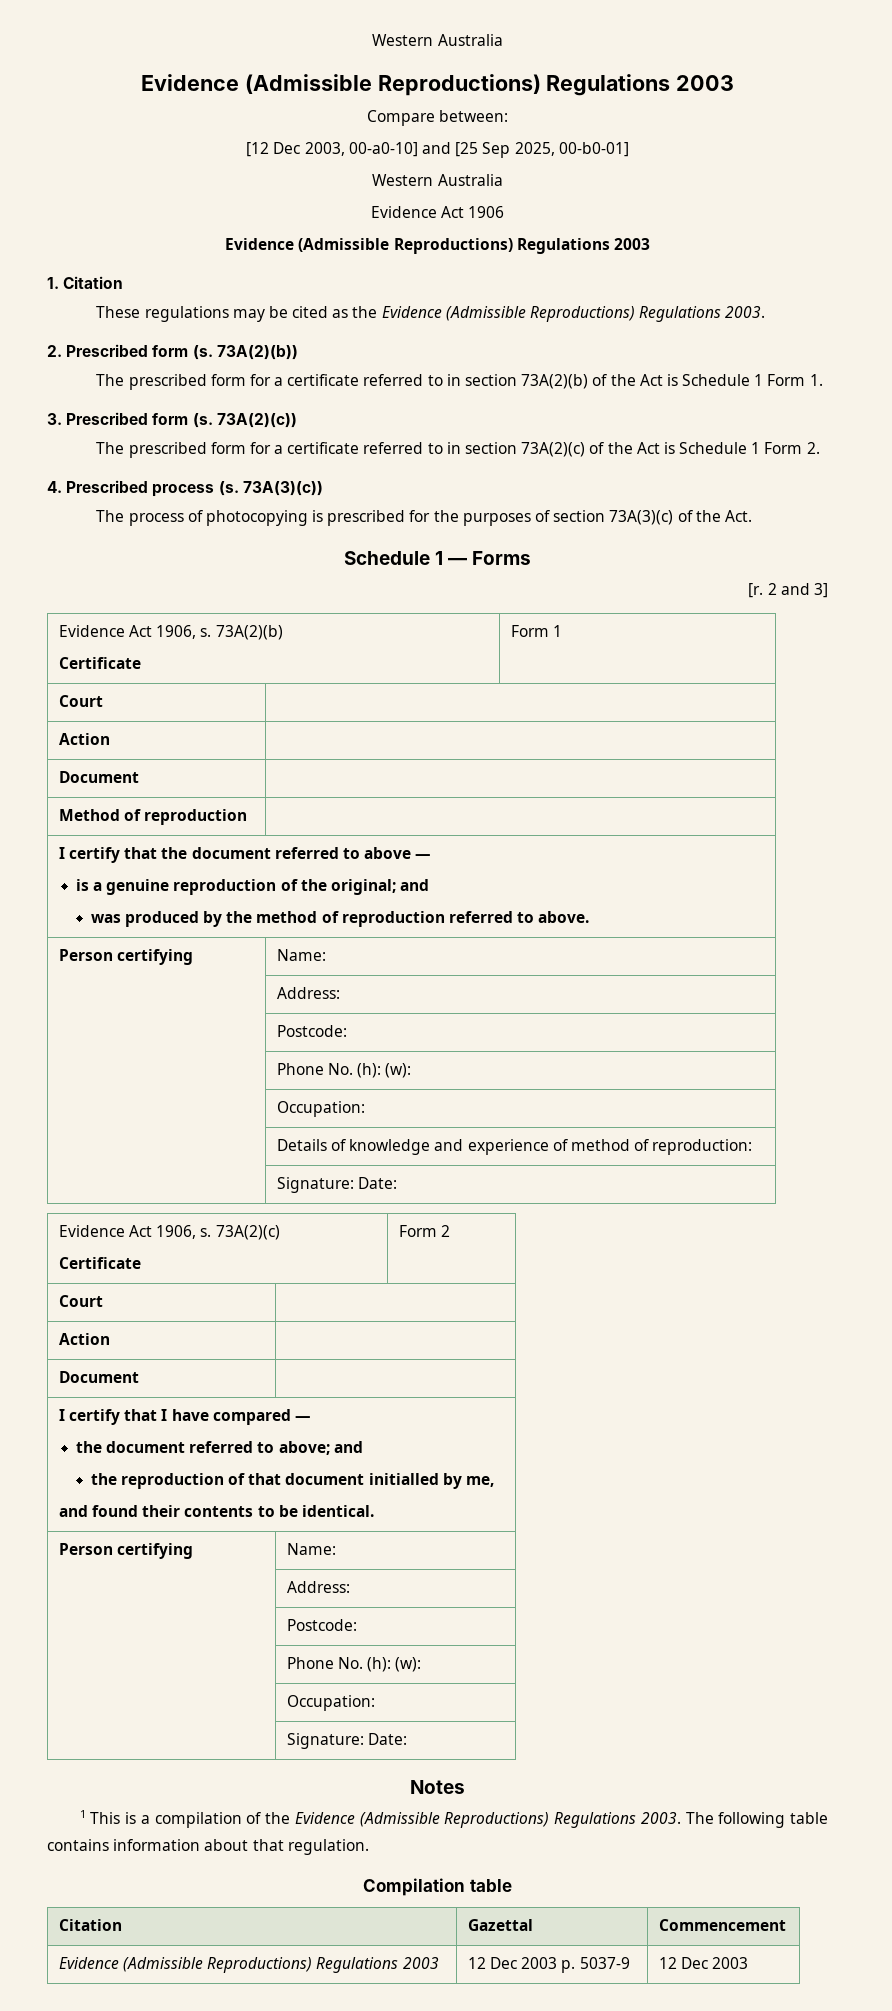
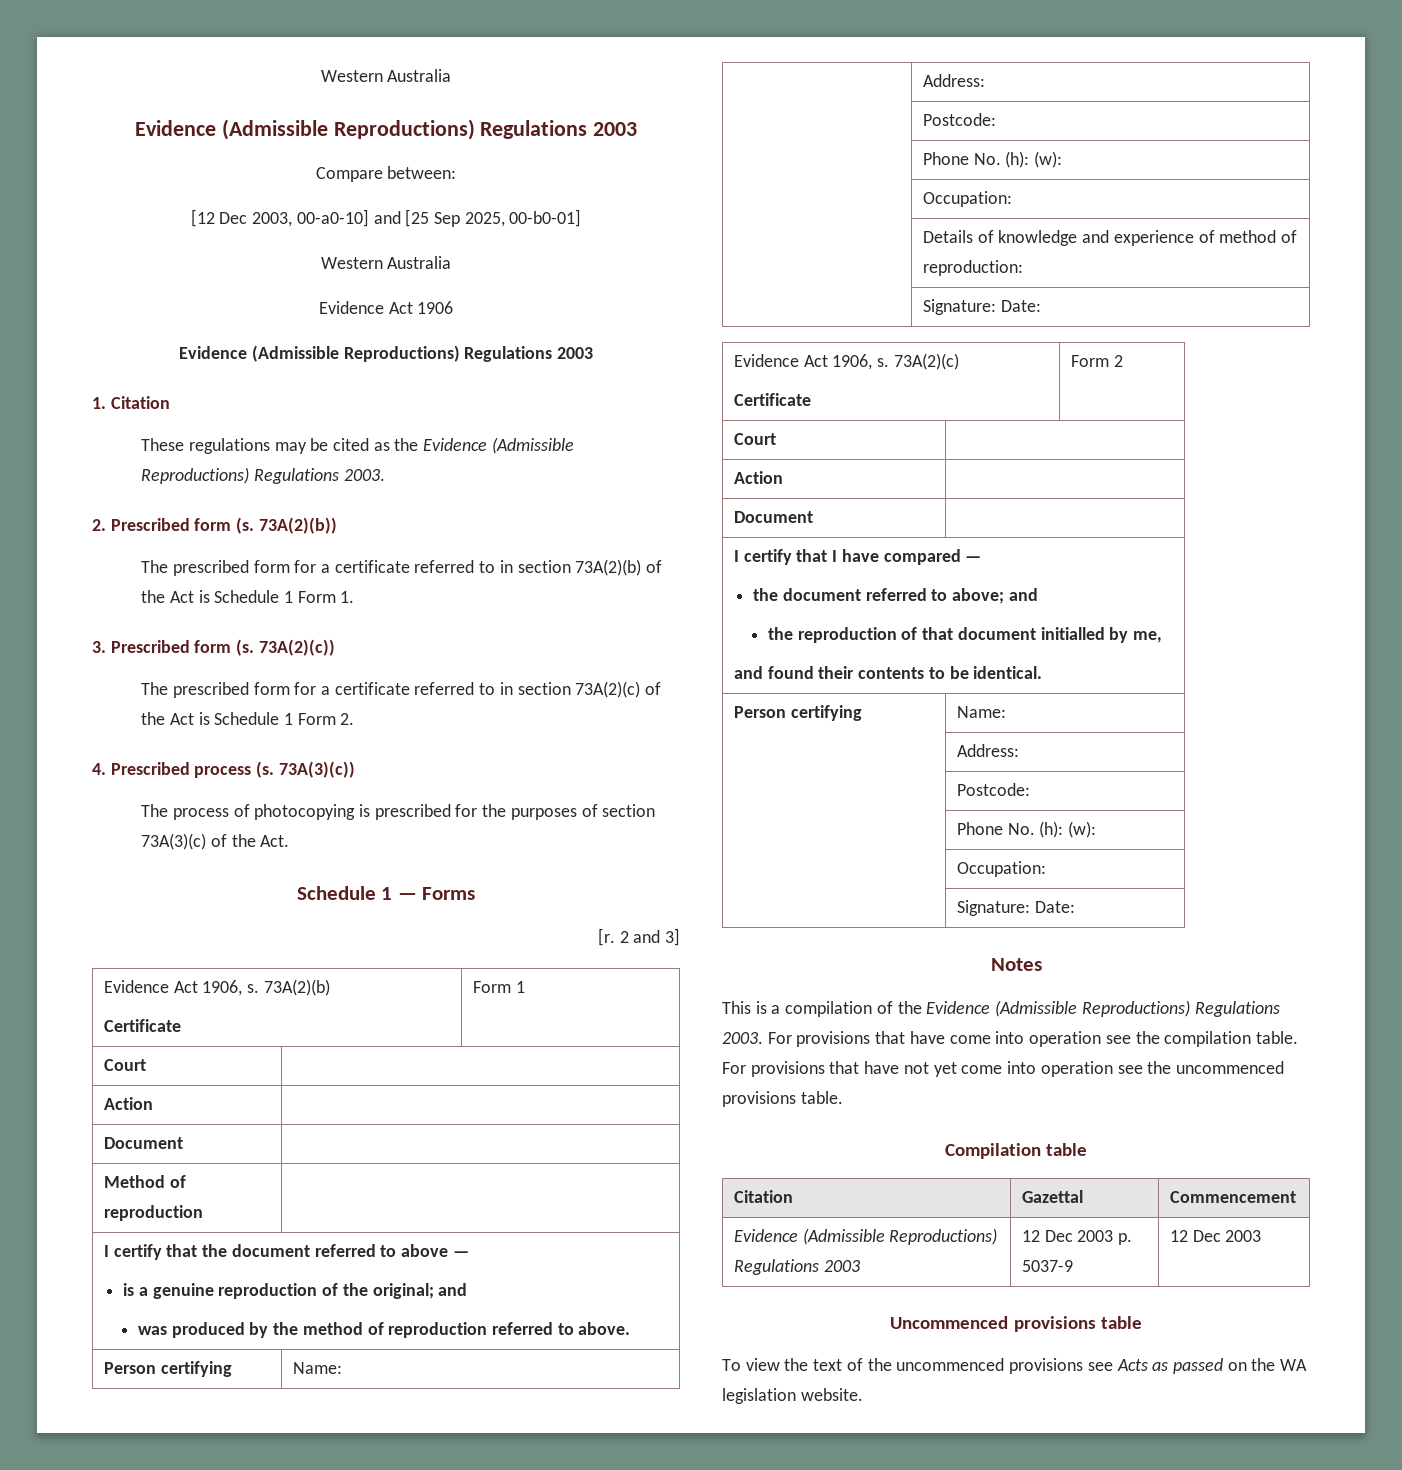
- 1 This is a compilation of the Evidence (Admissible Reproductions) Regulations 2003.
+ This is a compilation of the Evidence (Admissible Reproductions) Regulations 2003.
- The following table contains information about that regulation.
+ For provisions that have come into operation see the compilation table. For provisions that have not yet come into operation see the uncommenced provisions table.
+ Uncommenced provisions table
+ To view the text of the uncommenced provisions see Acts as passed on the WA legislation website.

